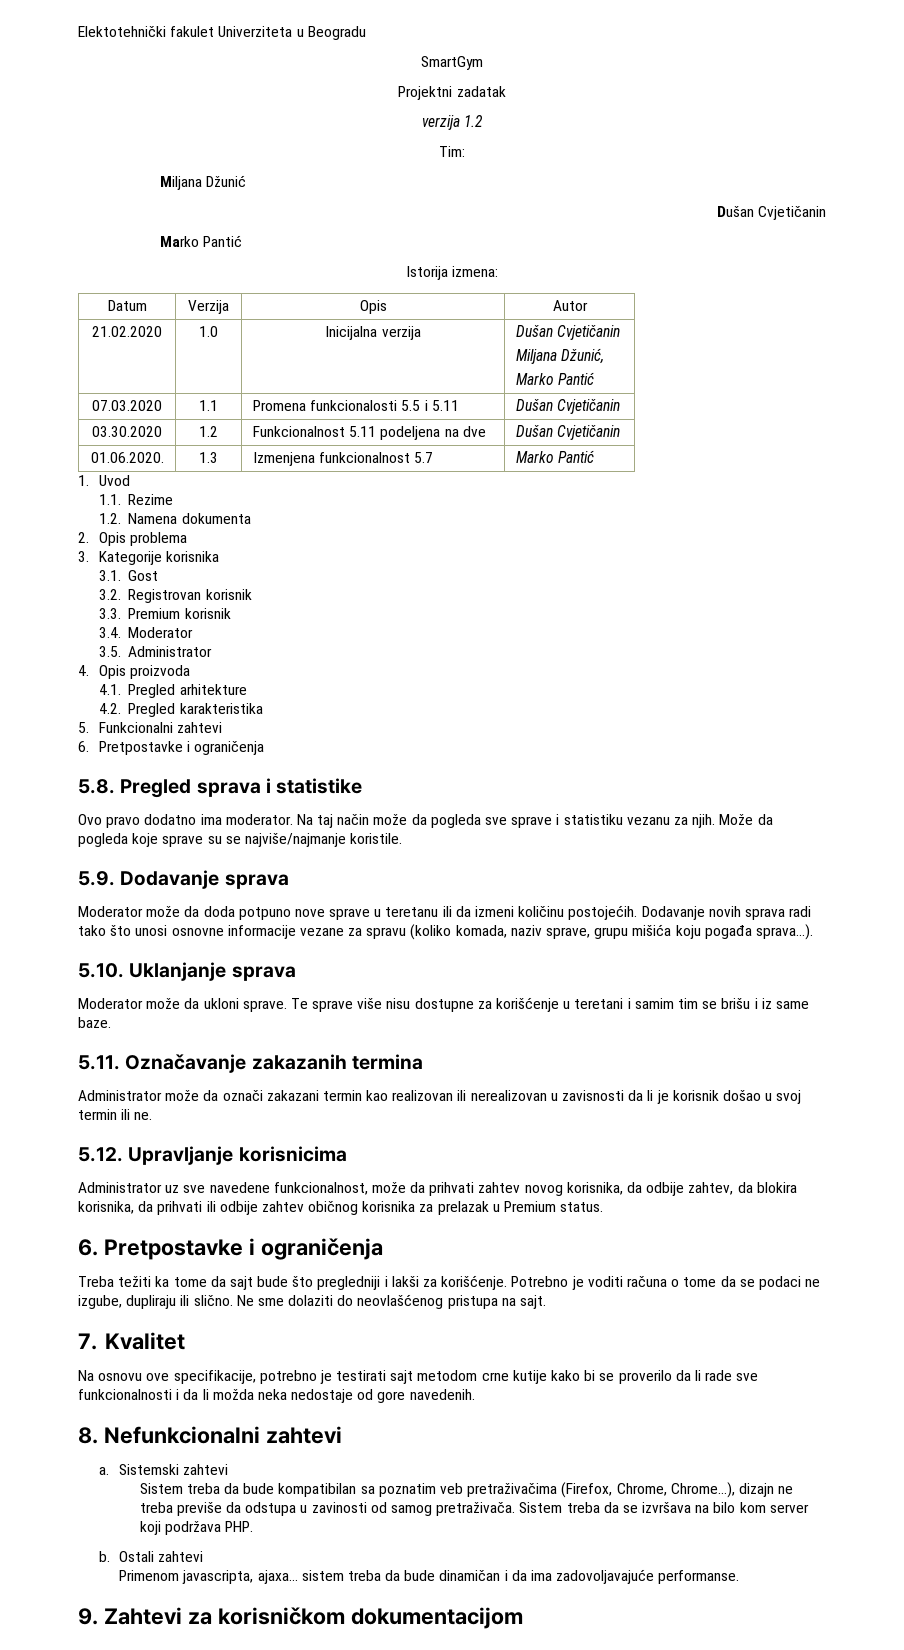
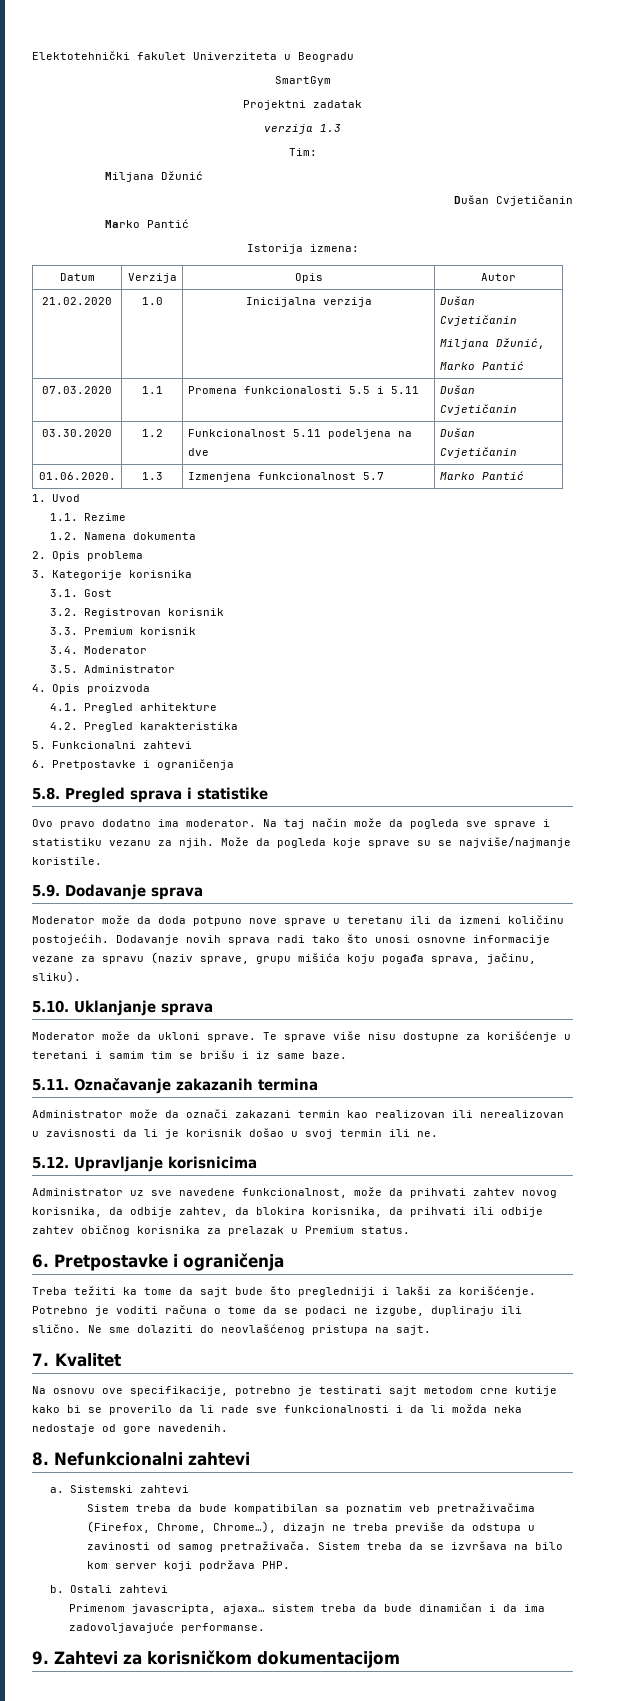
- verzija 1.2
+ verzija 1.3
- Dodavanje novih sprava radi tako što unosi osnovne informacije vezane za spravu (koliko komada, naziv sprave, grupu mišića koju pogađa sprava...).
+ Dodavanje novih sprava radi tako što unosi osnovne informacije vezane za spravu (naziv sprave, grupu mišića koju pogađa sprava, jačinu, sliku).

